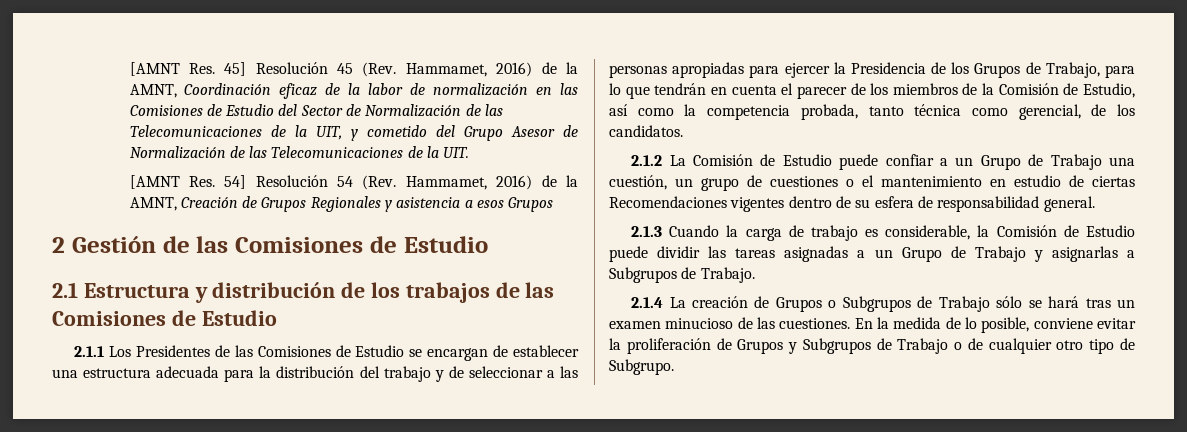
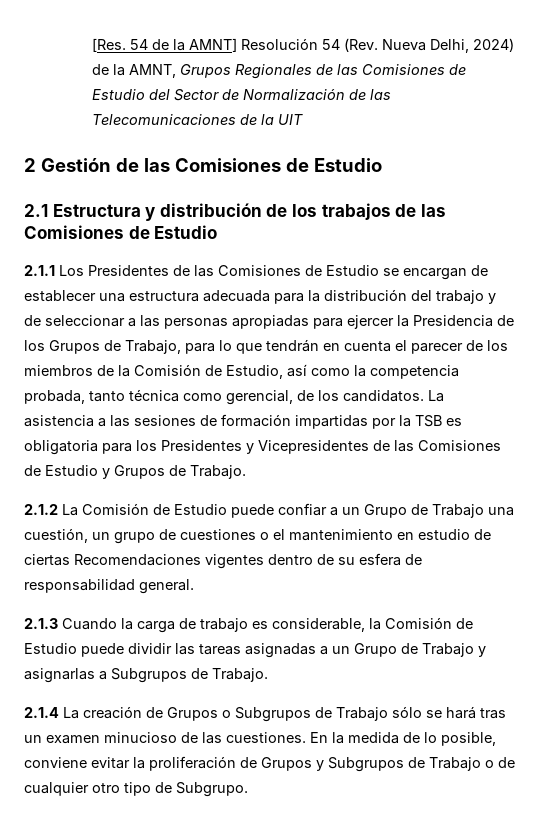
- [AMNT Res. 45] Resolución 45 (Rev. Hammamet, 2016) de la AMNT, Coordinación eficaz de la labor de normalización en las Comisiones de Estudio del Sector de Normalización de las Telecomunicaciones de la UIT, y cometido del Grupo Asesor de Normalización de las Telecomunicaciones de la UIT.
- [AMNT Res. 54] Resolución 54 (Rev. Hammamet, 2016) de la AMNT, Creación de Grupos Regionales y asistencia a esos Grupos
+ [Res. 54 de la AMNT] Resolución 54 (Rev. Nueva Delhi, 2024) de la AMNT, Grupos Regionales de las Comisiones de Estudio del Sector de Normalización de las Telecomunicaciones de la UIT
+ La asistencia a las sesiones de formación impartidas por la TSB es obligatoria para los Presidentes y Vicepresidentes de las Comisiones de Estudio y Grupos de Trabajo.

